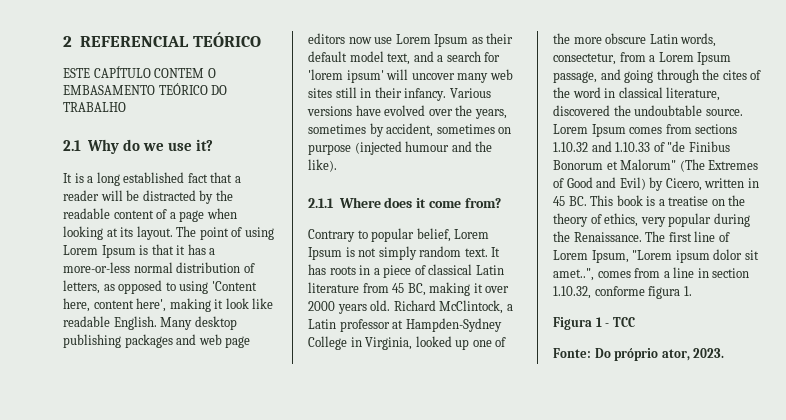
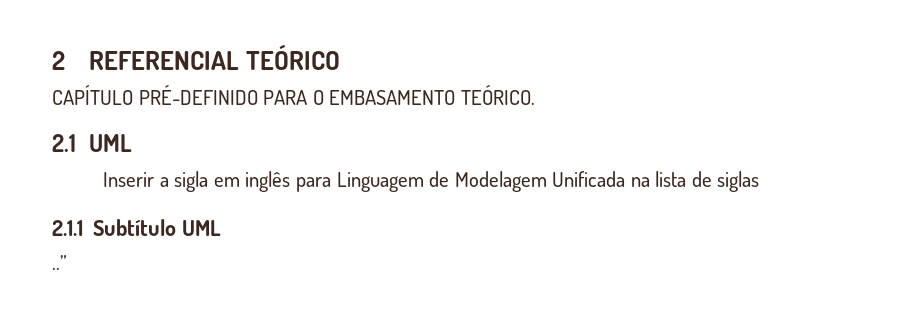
- ESTE CAPÍTULO CONTEM O EMBASAMENTO TEÓRICO DO TRABALHO
- 2.1 Why do we use it?
- It is a long established fact that a reader will be distracted by the readable content of a page when looking at its layout. The point of using Lorem Ipsum is that it has a more-or-less normal distribution of letters, as opposed to using 'Content here, content here', making it look like readable English. Many desktop publishing packages and web page editors now use Lorem Ipsum as their default model text, and a search for 'lorem ipsum' will uncover many web sites still in their infancy. Various versions have evolved over the years, sometimes by accident, sometimes on purpose (injected humour and the like).
- 2.1.1 Where does it come from?
- Contrary to popular belief, Lorem Ipsum is not simply random text. It has roots in a piece of classical Latin literature from 45 BC, making it over 2000 years old. Richard McClintock, a Latin professor at Hampden-Sydney College in Virginia, looked up one of the more obscure Latin words, consectetur, from a Lorem Ipsum passage, and going through the cites of the word in classical literature, discovered the undoubtable source. Lorem Ipsum comes from sections 1.10.32 and 1.10.33 of "de Finibus Bonorum et Malorum" (The Extremes of Good and Evil) by Cicero, written in 45 BC. This book is a treatise on the theory of ethics, very popular during the Renaissance. The first line of Lorem Ipsum, "Lorem ipsum dolor sit amet..", comes from a line in section 1.10.32, conforme figura 1.
- Figura 1 - TCC
- Fonte: Do próprio ator, 2023.
+ CAPÍTULO PRÉ-DEFINIDO PARA O EMBASAMENTO TEÓRICO.
+ 2.1 UML
+ Inserir a sigla em inglês para Linguagem de Modelagem Unificada na lista de siglas
+ 2.1.1 Subtítulo UML
+ ..”

